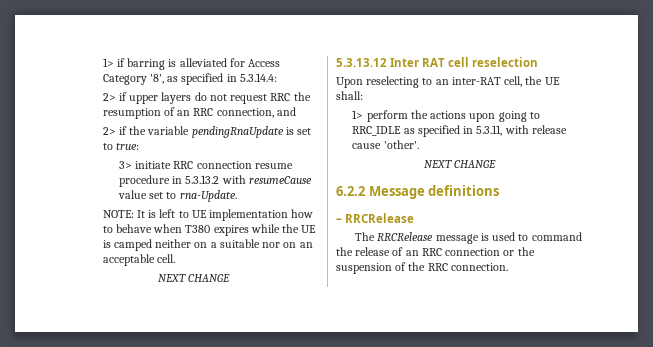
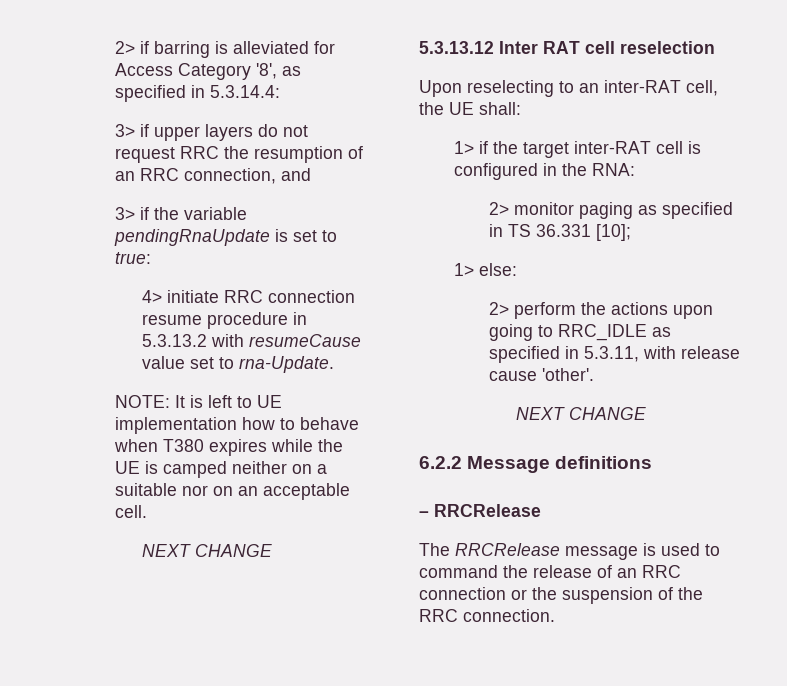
- 1> if barring is alleviated for Access Category '8', as specified in 5.3.14.4:
+ 2> if barring is alleviated for Access Category '8', as specified in 5.3.14.4:
- 2> if upper layers do not request RRC the resumption of an RRC connection, and
+ 3> if upper layers do not request RRC the resumption of an RRC connection, and
- 2> if the variable pendingRnaUpdate is set to true:
+ 3> if the variable pendingRnaUpdate is set to true:
- 3> initiate RRC connection resume procedure in 5.3.13.2 with resumeCause value set to rna-Update.
+ 4> initiate RRC connection resume procedure in 5.3.13.2 with resumeCause value set to rna-Update.
- 1> perform the actions upon going to RRC_IDLE as specified in 5.3.11, with release cause 'other'.
+ 1> if the target inter-RAT cell is configured in the RNA:
+ 2> monitor paging as specified in TS 36.331 [10];
+ 1> else:
+ 2> perform the actions upon going to RRC_IDLE as specified in 5.3.11, with release cause 'other'.

